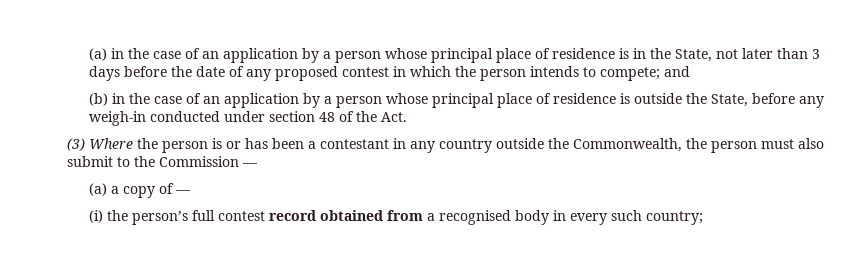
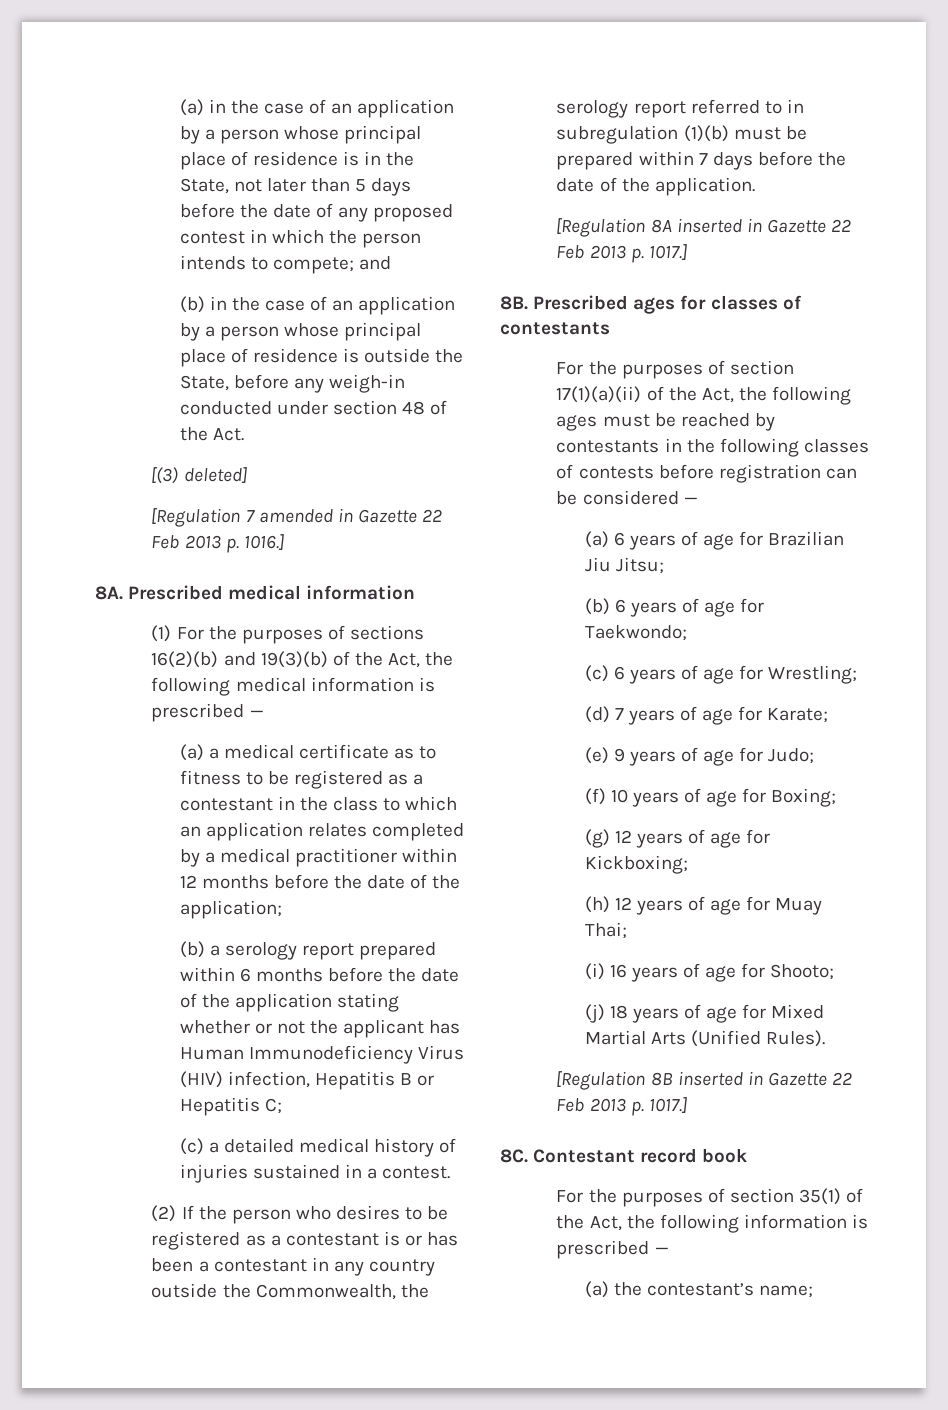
- (a) in the case of an application by a person whose principal place of residence is in the State, not later than 3 days before the date of any proposed contest in which the person intends to compete; and
+ (a) in the case of an application by a person whose principal place of residence is in the State, not later than 5 days before the date of any proposed contest in which the person intends to compete; and
- (3) Where the person is or has been a contestant in any country outside the Commonwealth, the person must also submit to the Commission —
- (a) a copy of —
- (i) the person’s full contest record obtained from a recognised body in every such country;
+ [(3) deleted]
+ [Regulation 7 amended in Gazette 22 Feb 2013 p. 1016.]
+ 8A. Prescribed medical information
+ (1) For the purposes of sections 16(2)(b) and 19(3)(b) of the Act, the following medical information is prescribed —
+ (a) a medical certificate as to fitness to be registered as a contestant in the class to which an application relates completed by a medical practitioner within 12 months before the date of the application;
+ (b) a serology report prepared within 6 months before the date of the application stating whether or not the applicant has Human Immunodeficiency Virus (HIV) infection, Hepatitis B or Hepatitis C;
+ (c) a detailed medical history of injuries sustained in a contest.
+ (2) If the person who desires to be registered as a contestant is or has been a contestant in any country outside the Commonwealth, the serology report referred to in subregulation (1)(b) must be prepared within 7 days before the date of the application.
+ [Regulation 8A inserted in Gazette 22 Feb 2013 p. 1017.]
+ 8B. Prescribed ages for classes of contestants
+ For the purposes of section 17(1)(a)(ii) of the Act, the following ages must be reached by contestants in the following classes of contests before registration can be considered —
+ (a) 6 years of age for Brazilian Jiu Jitsu;
+ (b) 6 years of age for Taekwondo;
+ (c) 6 years of age for Wrestling;
+ (d) 7 years of age for Karate;
+ (e) 9 years of age for Judo;
+ (f) 10 years of age for Boxing;
+ (g) 12 years of age for Kickboxing;
+ (h) 12 years of age for Muay Thai;
+ (i) 16 years of age for Shooto;
+ (j) 18 years of age for Mixed Martial Arts (Unified Rules).
+ [Regulation 8B inserted in Gazette 22 Feb 2013 p. 1017.]
+ 8C. Contestant record book
+ For the purposes of section 35(1) of the Act, the following information is prescribed —
+ (a) the contestant’s name;

